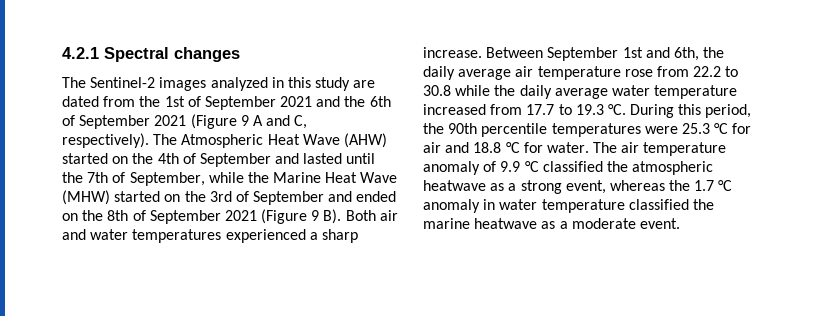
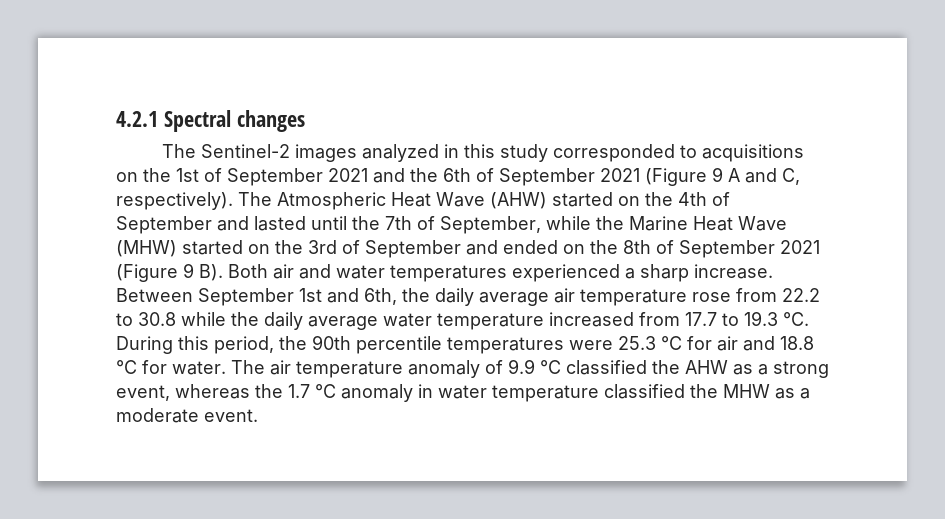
- The Sentinel-2 images analyzed in this study are dated from the 1st of September 2021 and the 6th of September 2021 (Figure 9 A and C, respectively).
+ The Sentinel-2 images analyzed in this study corresponded to acquisitions on the 1st of September 2021 and the 6th of September 2021 (Figure 9 A and C, respectively).
- The air temperature anomaly of 9.9 °C classified the atmospheric heatwave as a strong event, whereas the 1.7 °C anomaly in water temperature classified the marine heatwave as a moderate event.
+ The air temperature anomaly of 9.9 °C classified the AHW as a strong event, whereas the 1.7 °C anomaly in water temperature classified the MHW as a moderate event.

